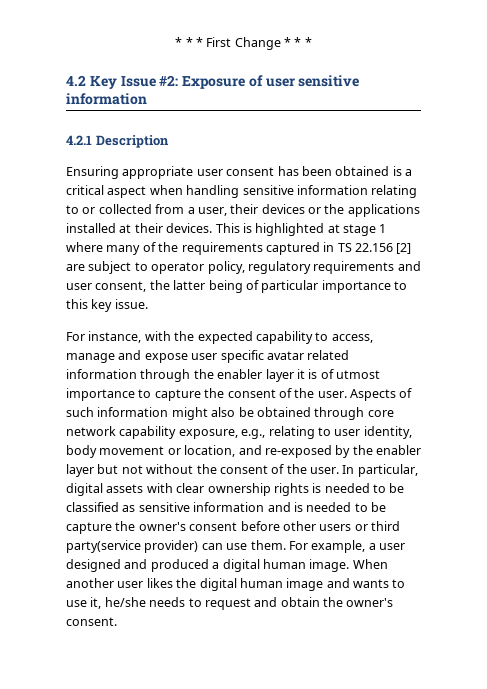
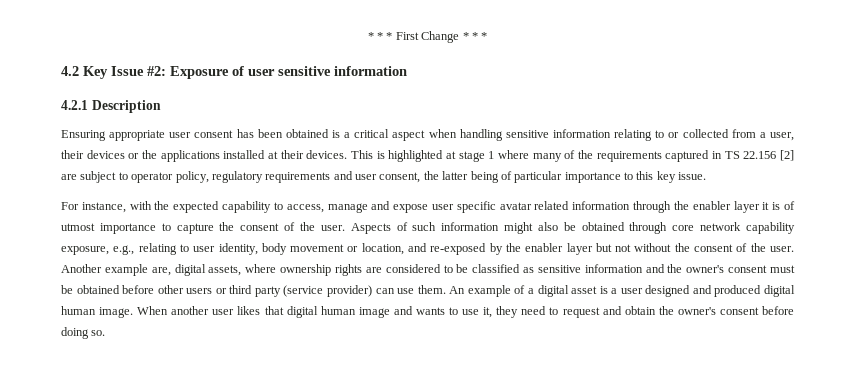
- In particular, digital assets with clear ownership rights is needed to be classified as sensitive information and is needed to be capture the owner's consent before other users or third party(service provider) can use them.
+ Another example are, digital assets, where ownership rights are considered to be classified as sensitive information and the owner's consent must be obtained before other users or third party (service provider) can use them.
- For example, a user designed and produced a digital human image.
+ An example of a digital asset is a user designed and produced digital human image.
- When another user likes the digital human image and wants to use it, he/she needs to request and obtain the owner's consent.
+ When another user likes that digital human image and wants to use it, they need to request and obtain the owner's consent before doing so.

